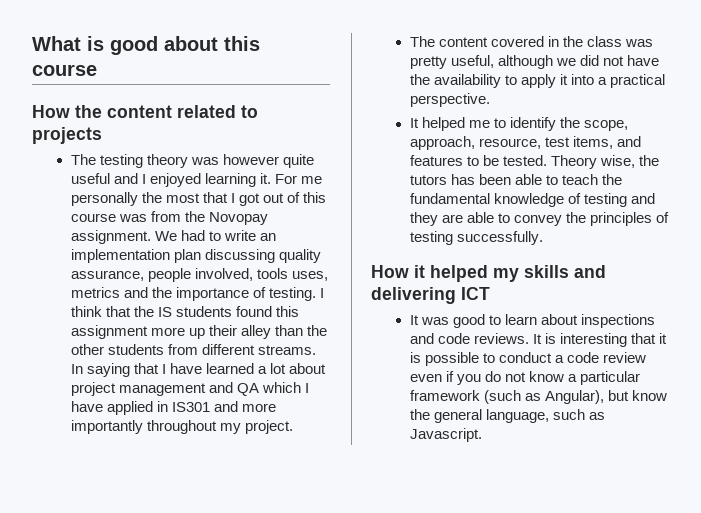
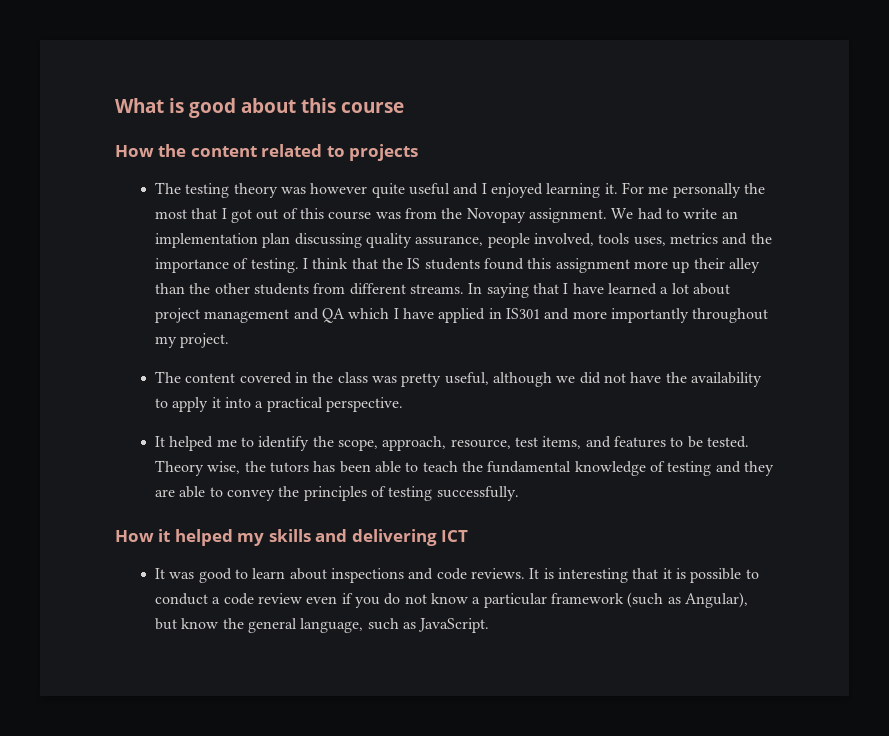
- It is interesting that it is possible to conduct a code review even if you do not know a particular framework (such as Angular), but know the general language, such as Javascript.
+ It is interesting that it is possible to conduct a code review even if you do not know a particular framework (such as Angular), but know the general language, such as JavaScript.

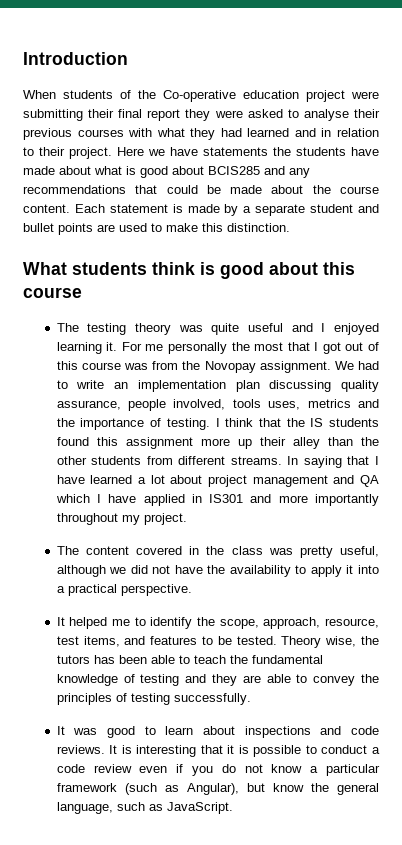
- What is good about this course
+ Introduction
+ When students of the Co-operative education project were submitting their final report they were asked to analyse their previous courses with what they had learned and in relation to their project. Here we have statements the students have made about what is good about BCIS285 and any recommendations that could be made about the course content. Each statement is made by a separate student and bullet points are used to make this distinction.
+ What students think is good about this course
- How the content related to projects
- The testing theory was however quite useful and I enjoyed learning it.
+ The testing theory was quite useful and I enjoyed learning it.
- How it helped my skills and delivering ICT

